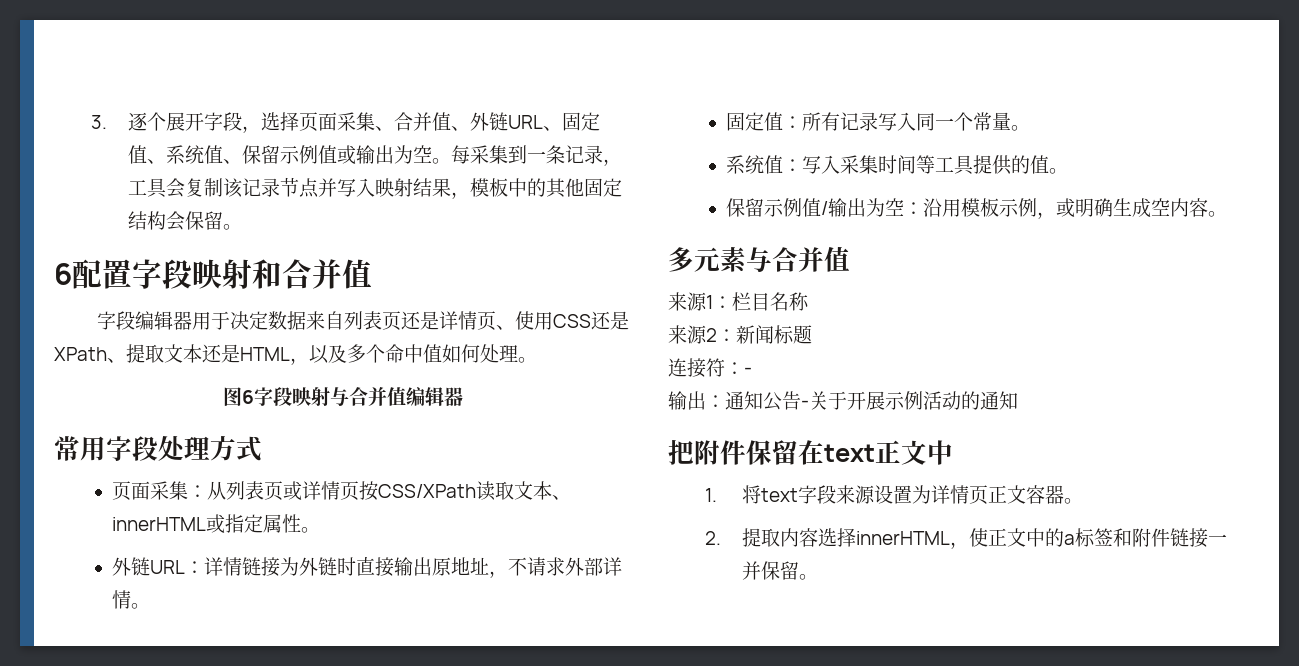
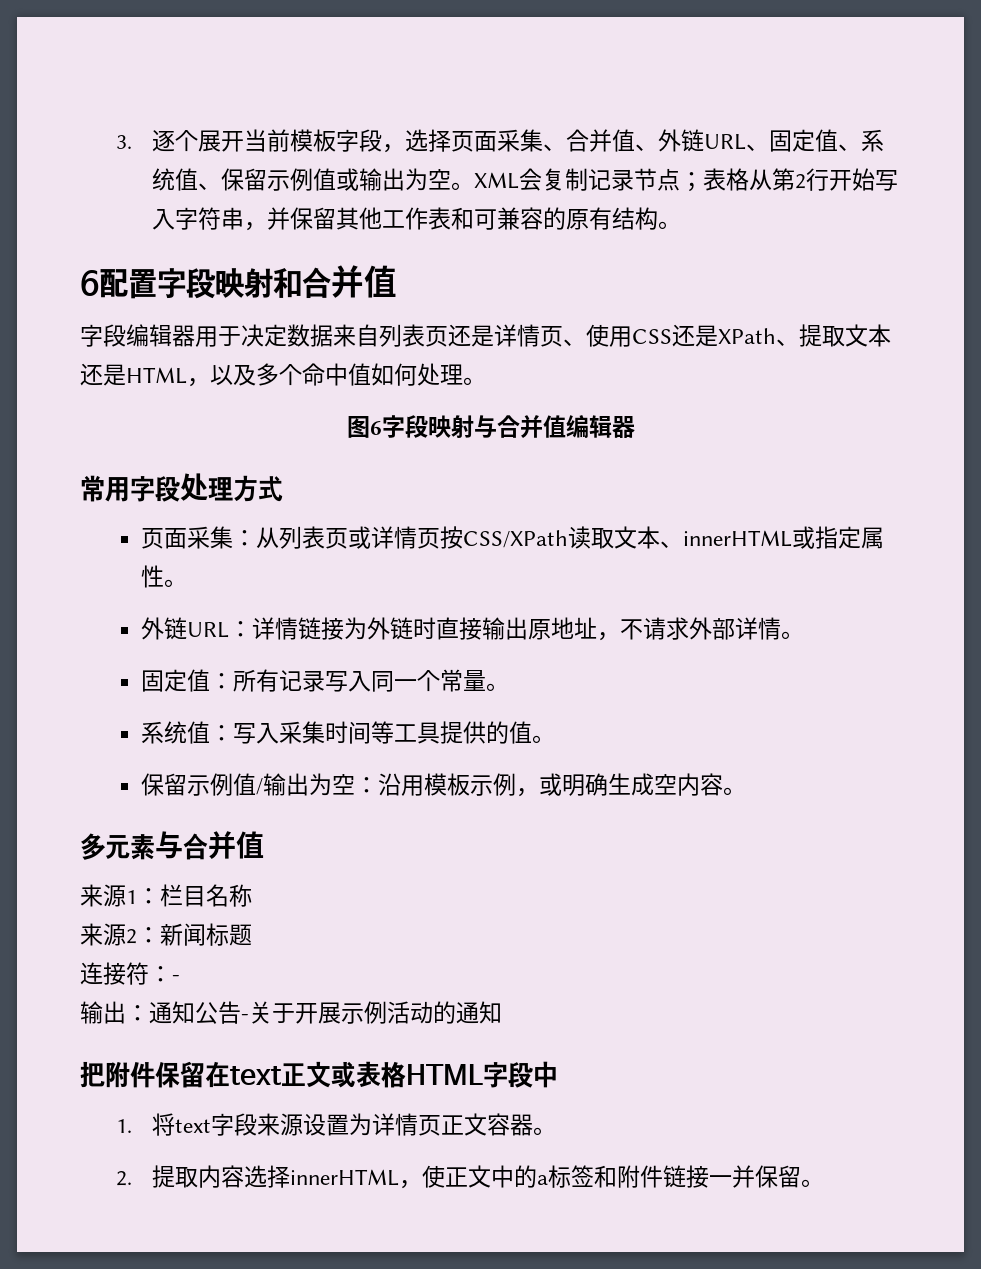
- 3.逐个展开字段，选择页面采集、合并值、外链URL、固定值、系统值、保留示例值或输出为空。
+ 3.逐个展开当前模板字段，选择页面采集、合并值、外链URL、固定值、系统值、保留示例值或输出为空。
- 每采集到一条记录，工具会复制该记录节点并写入映射结果，模板中的其他固定结构会保留。
+ XML会复制记录节点；表格从第2行开始写入字符串，并保留其他工作表和可兼容的原有结构。
- 把附件保留在text正文中
+ 把附件保留在text正文或表格HTML字段中

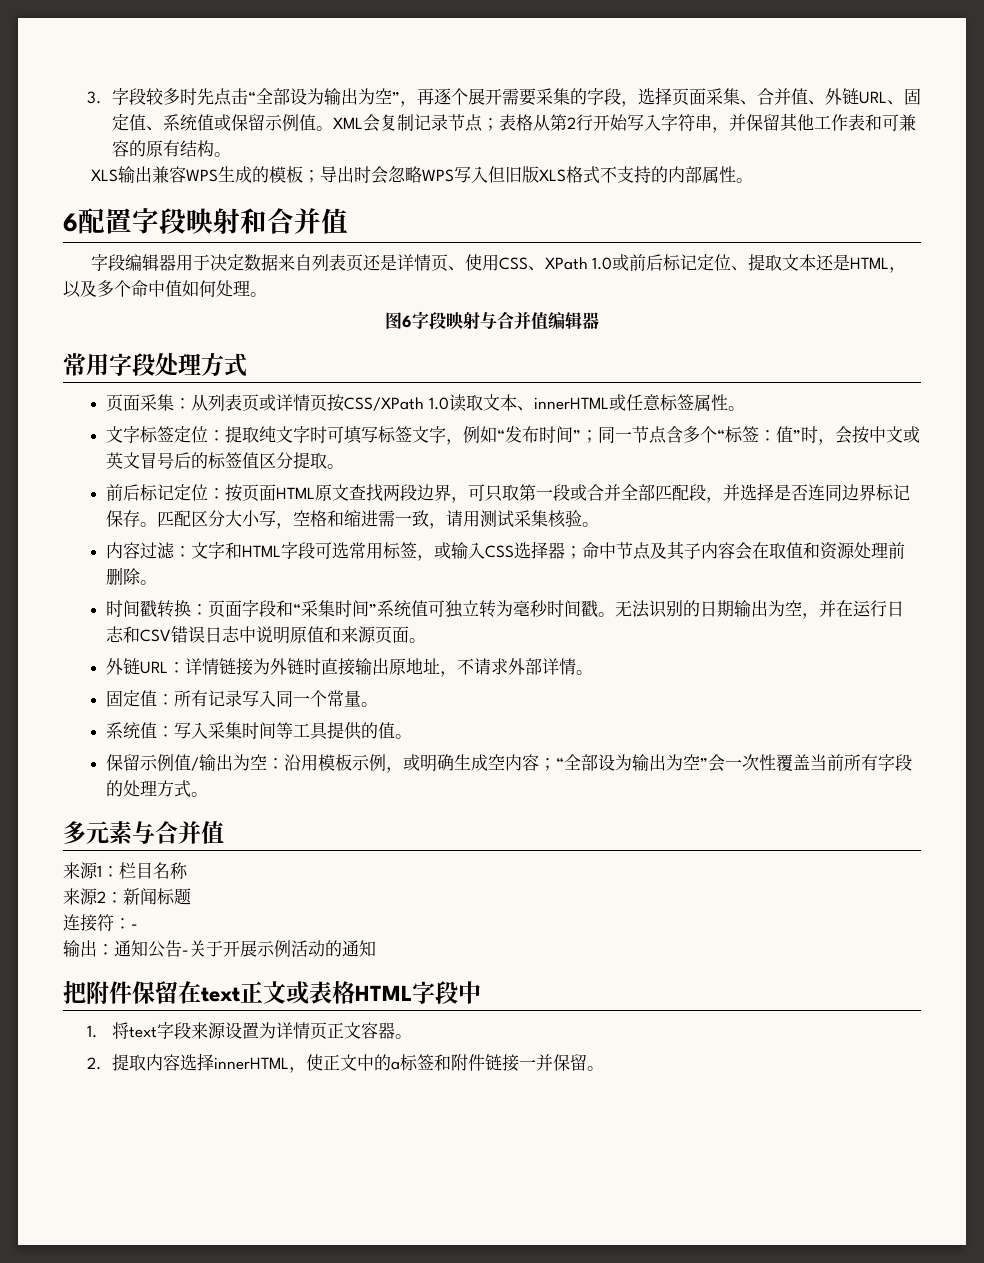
- 3.逐个展开当前模板字段，选择页面采集、合并值、外链URL、固定值、系统值、保留示例值或输出为空。
+ 3.字段较多时先点击“全部设为输出为空”，再逐个展开需要采集的字段，选择页面采集、合并值、外链URL、固定值、系统值或保留示例值。
+ XLS输出兼容WPS生成的模板；导出时会忽略WPS写入但旧版XLS格式不支持的内部属性。
- 字段编辑器用于决定数据来自列表页还是详情页、使用CSS还是XPath、提取文本还是HTML，以及多个命中值如何处理。
+ 字段编辑器用于决定数据来自列表页还是详情页、使用CSS、XPath 1.0或前后标记定位、提取文本还是HTML，以及多个命中值如何处理。
- 页面采集：从列表页或详情页按CSS/XPath读取文本、innerHTML或指定属性。
+ 页面采集：从列表页或详情页按CSS/XPath 1.0读取文本、innerHTML或任意标签属性。
+ 文字标签定位：提取纯文字时可填写标签文字，例如“发布时间”；同一节点含多个“标签：值”时，会按中文或英文冒号后的标签值区分提取。
+ 前后标记定位：按页面HTML原文查找两段边界，可只取第一段或合并全部匹配段，并选择是否连同边界标记保存。匹配区分大小写，空格和缩进需一致，请用测试采集核验。
+ 内容过滤：文字和HTML字段可选常用标签，或输入CSS选择器；命中节点及其子内容会在取值和资源处理前删除。
+ 时间戳转换：页面字段和“采集时间”系统值可独立转为毫秒时间戳。无法识别的日期输出为空，并在运行日志和CSV错误日志中说明原值和来源页面。
- 保留示例值/输出为空：沿用模板示例，或明确生成空内容。
+ 保留示例值/输出为空：沿用模板示例，或明确生成空内容；“全部设为输出为空”会一次性覆盖当前所有字段的处理方式。

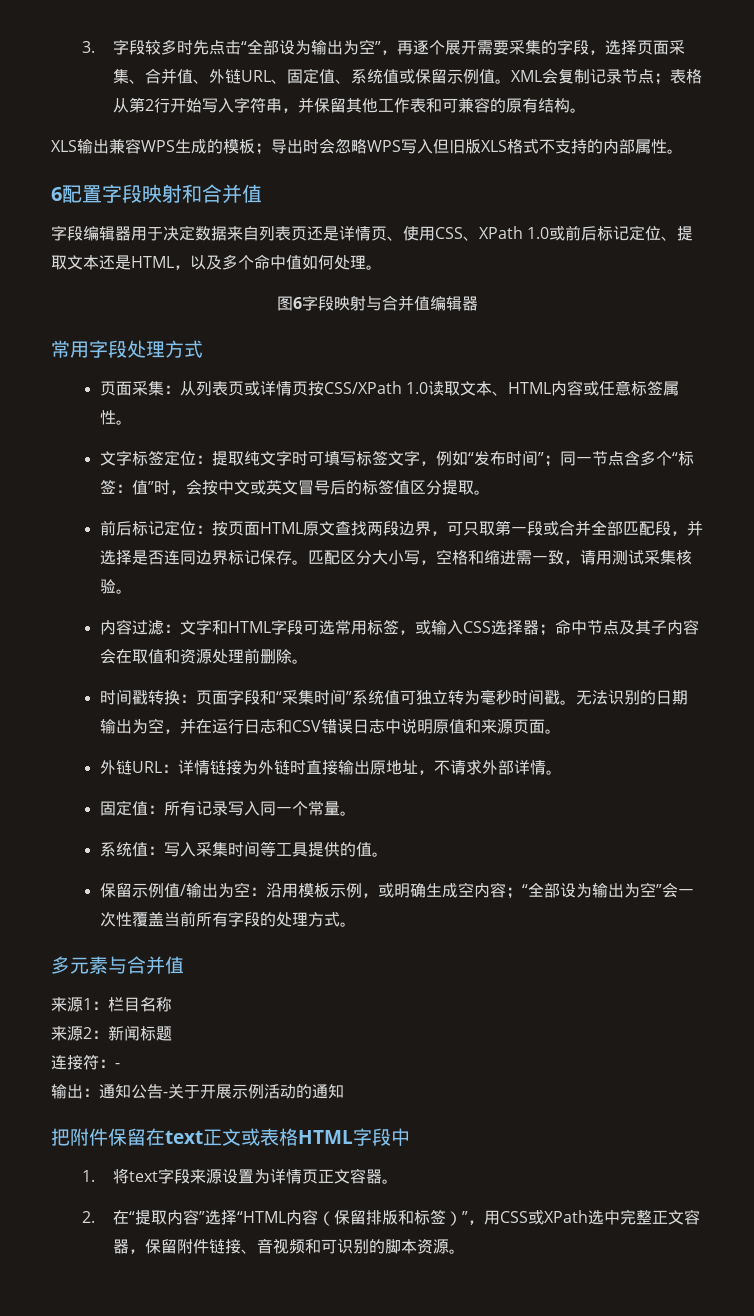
- 页面采集：从列表页或详情页按CSS/XPath 1.0读取文本、innerHTML或任意标签属性。
+ 页面采集：从列表页或详情页按CSS/XPath 1.0读取文本、HTML内容或任意标签属性。
- 2.提取内容选择innerHTML，使正文中的a标签和附件链接一并保留。
+ 2.在“提取内容”选择“HTML内容（保留排版和标签）”，用CSS或XPath选中完整正文容器，保留附件链接、音视频和可识别的脚本资源。

